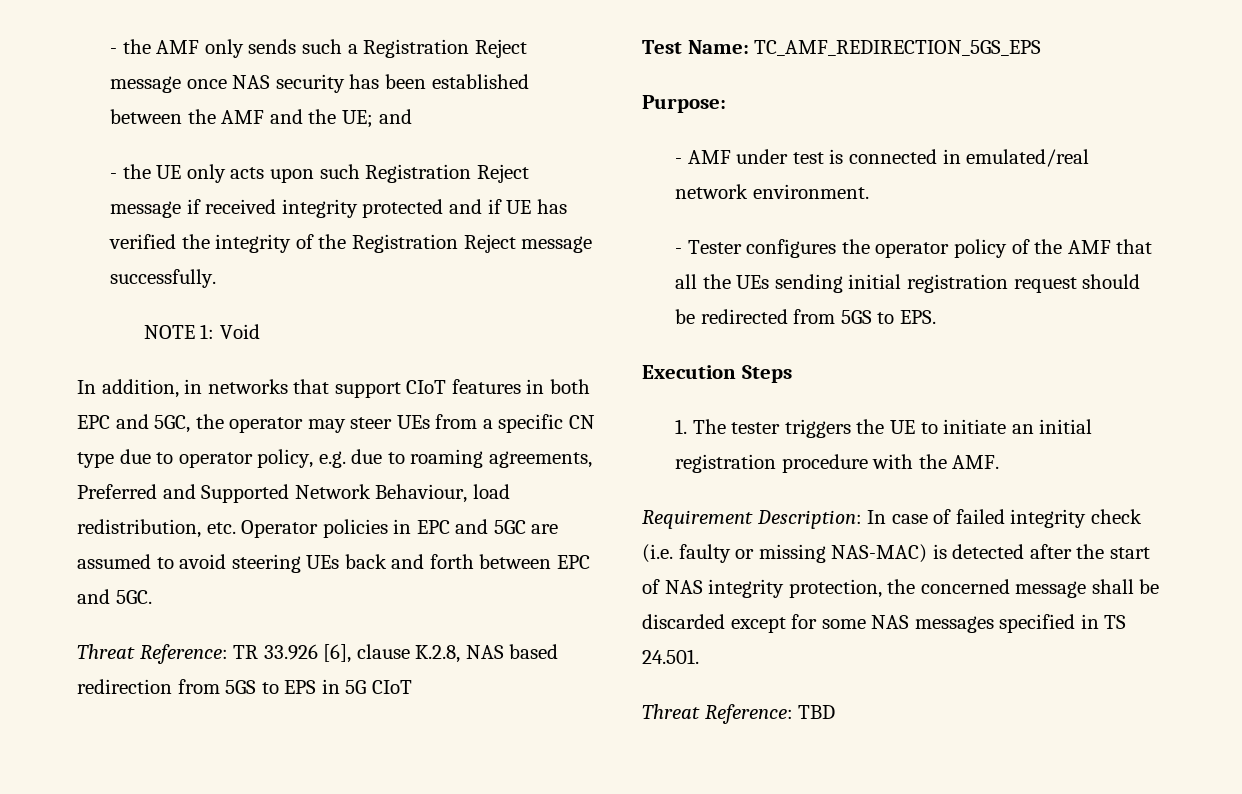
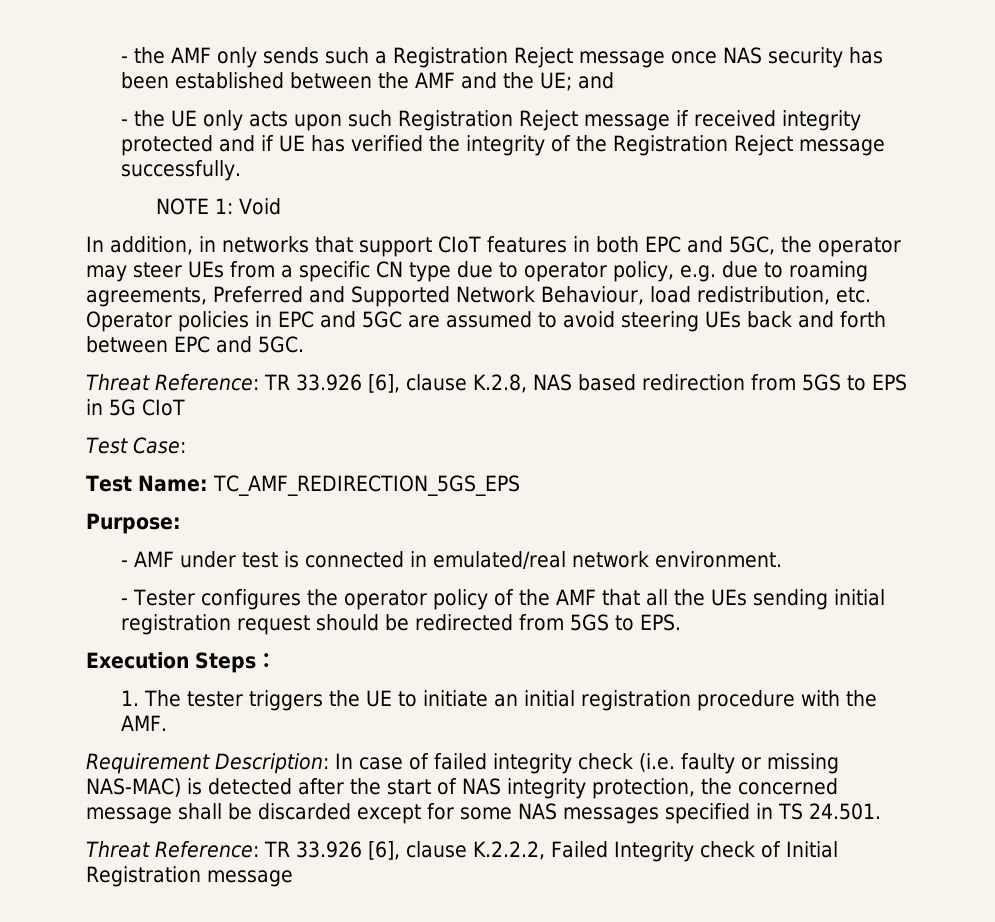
+ Test Case:
- Execution Steps
+ Execution Steps：
- Threat Reference: TBD
+ Threat Reference: TR 33.926 [6], clause K.2.2.2, Failed Integrity check of Initial Registration message

